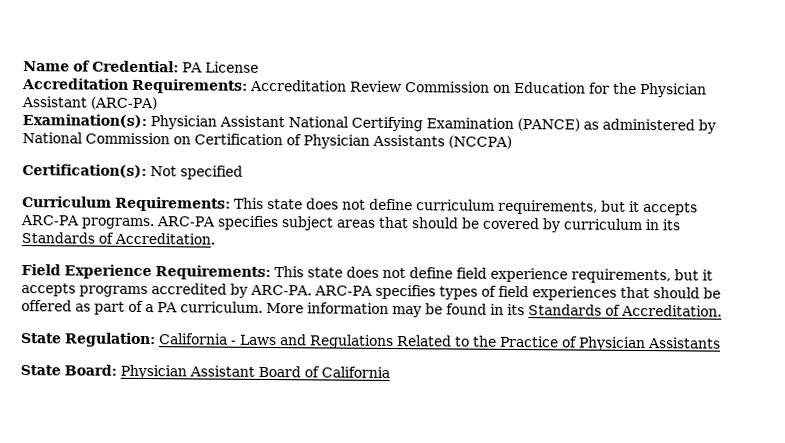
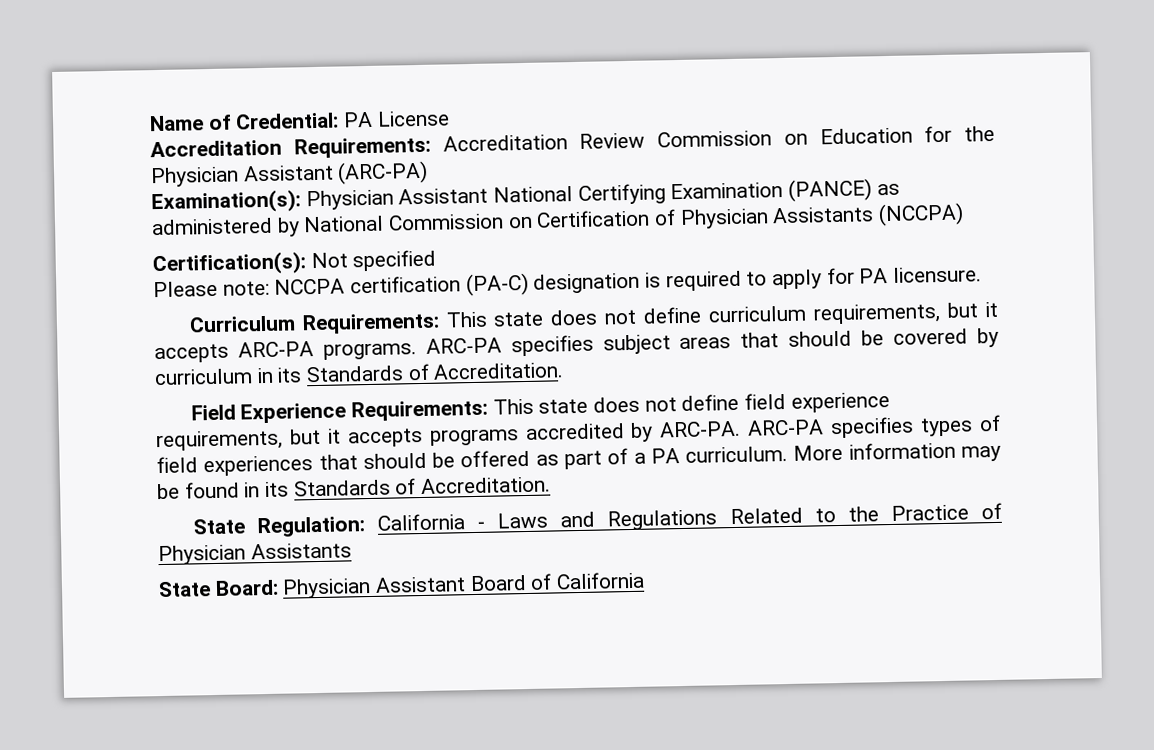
+ Please note: NCCPA certification (PA-C) designation is required to apply for PA licensure.

